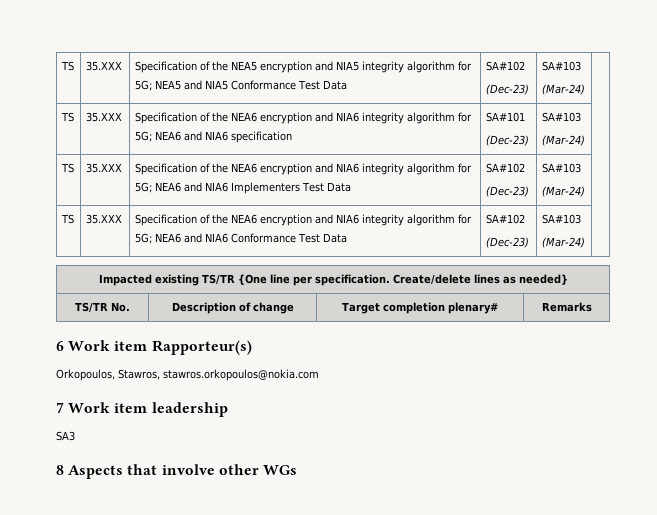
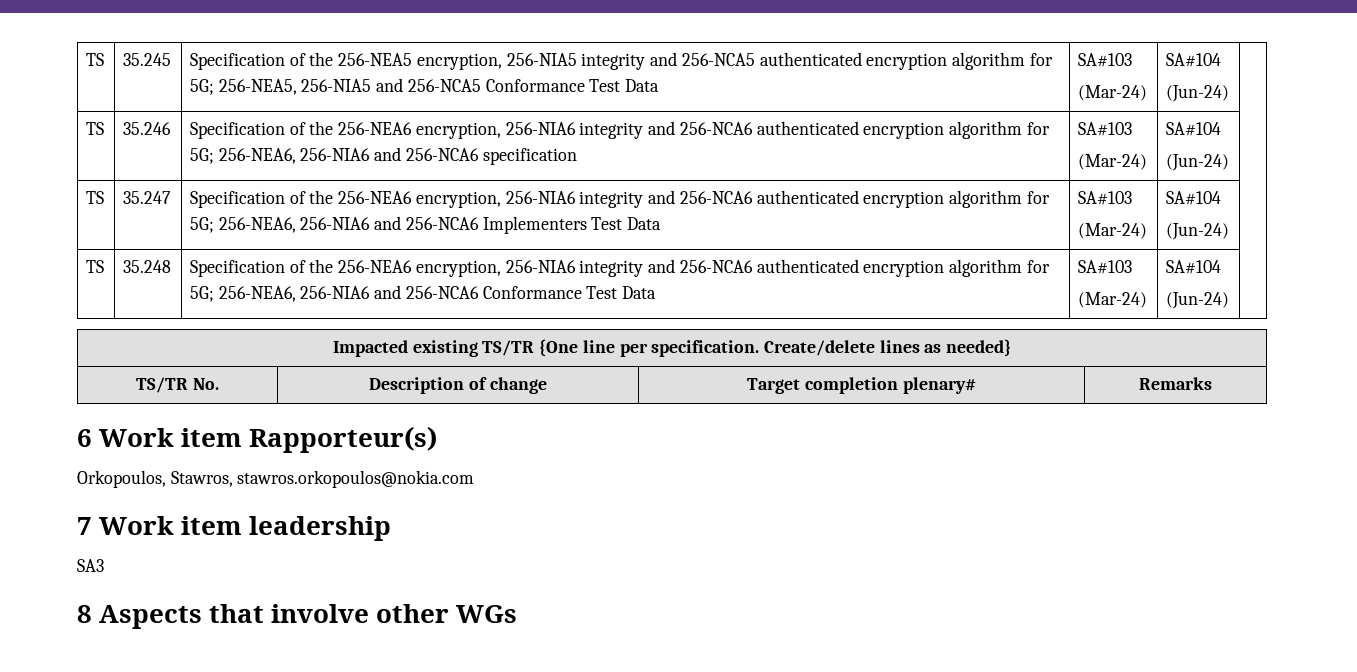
- TS | 35.XXX | Specification of the NEA5 encryption and NIA5 integrity algorithm for 5G; NEA5 and NIA5 Conformance Test Data | SA#102
- (Dec-23) | SA#103
- (Mar-24) |
- TS | 35.XXX | Specification of the NEA6 encryption and NIA6 integrity algorithm for 5G; NEA6 and NIA6 specification | SA#101
- (Dec-23) | SA#103
- (Mar-24) |
- TS | 35.XXX | Specification of the NEA6 encryption and NIA6 integrity algorithm for 5G; NEA6 and NIA6 Implementers Test Data | SA#102
- (Dec-23) | SA#103
- (Mar-24) |
- TS | 35.XXX | Specification of the NEA6 encryption and NIA6 integrity algorithm for 5G; NEA6 and NIA6 Conformance Test Data | SA#102
- (Dec-23) | SA#103
- (Mar-24) |
+ TS | 35.245 | Specification of the 256-NEA5 encryption, 256-NIA5 integrity and 256-NCA5 authenticated encryption algorithm for 5G; 256-NEA5, 256-NIA5 and 256-NCA5 Conformance Test Data | SA#103
+ (Mar-24) | SA#104
+ (Jun-24) |
+ TS | 35.246 | Specification of the 256-NEA6 encryption, 256-NIA6 integrity and 256-NCA6 authenticated encryption algorithm for 5G; 256-NEA6, 256-NIA6 and 256-NCA6 specification | SA#103
+ (Mar-24) | SA#104
+ (Jun-24) |
+ TS | 35.247 | Specification of the 256-NEA6 encryption, 256-NIA6 integrity and 256-NCA6 authenticated encryption algorithm for 5G; 256-NEA6, 256-NIA6 and 256-NCA6 Implementers Test Data | SA#103
+ (Mar-24) | SA#104
+ (Jun-24) |
+ TS | 35.248 | Specification of the 256-NEA6 encryption, 256-NIA6 integrity and 256-NCA6 authenticated encryption algorithm for 5G; 256-NEA6, 256-NIA6 and 256-NCA6 Conformance Test Data | SA#103
+ (Mar-24) | SA#104
+ (Jun-24) |

